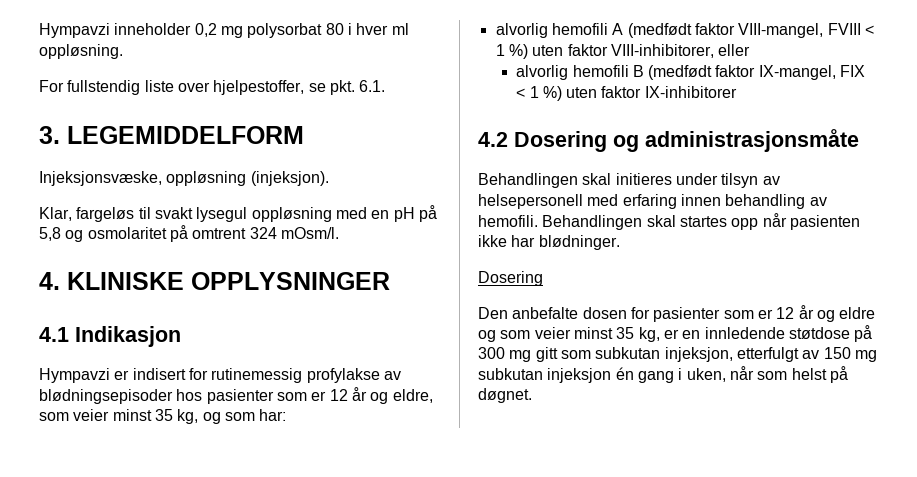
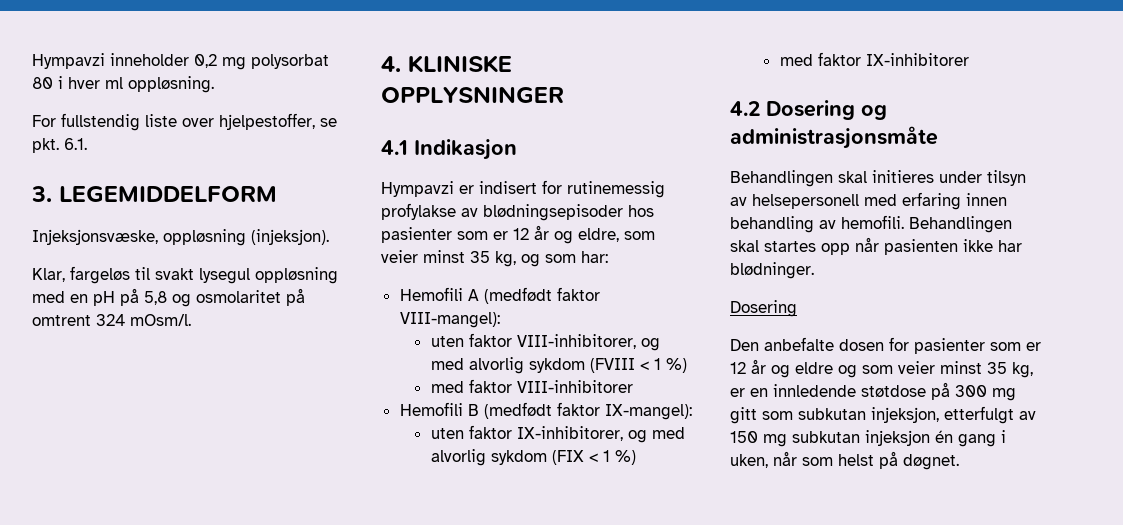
- alvorlig hemofili A (medfødt faktor VIII-mangel, FVIII < 1 %) uten faktor VIII-inhibitorer, eller
- alvorlig hemofili B (medfødt faktor IX-mangel, FIX < 1 %) uten faktor IX-inhibitorer
+ Hemofili A (medfødt faktor VIII-mangel):
+ uten faktor VIII-inhibitorer, og med alvorlig sykdom (FVIII < 1 %)
+ med faktor VIII-inhibitorer
+ Hemofili B (medfødt faktor IX-mangel):
+ uten faktor IX-inhibitorer, og med alvorlig sykdom (FIX < 1 %)
+ med faktor IX-inhibitorer

